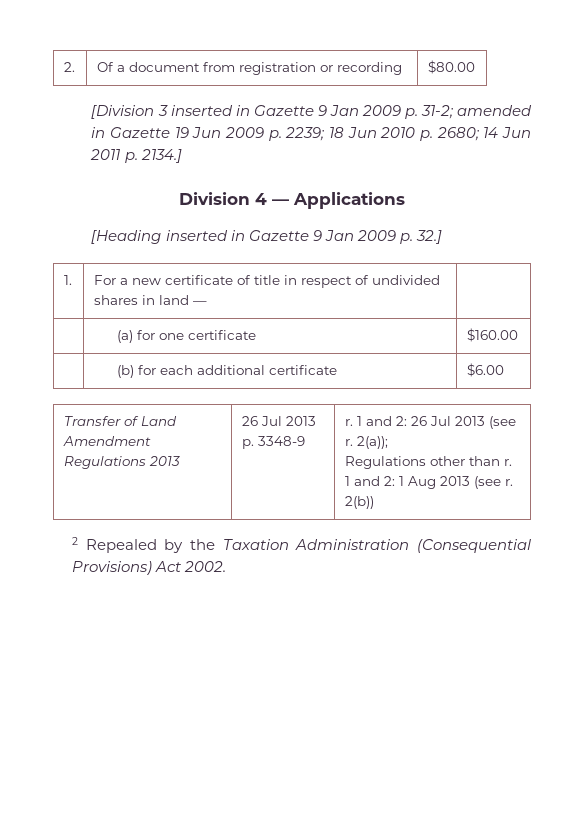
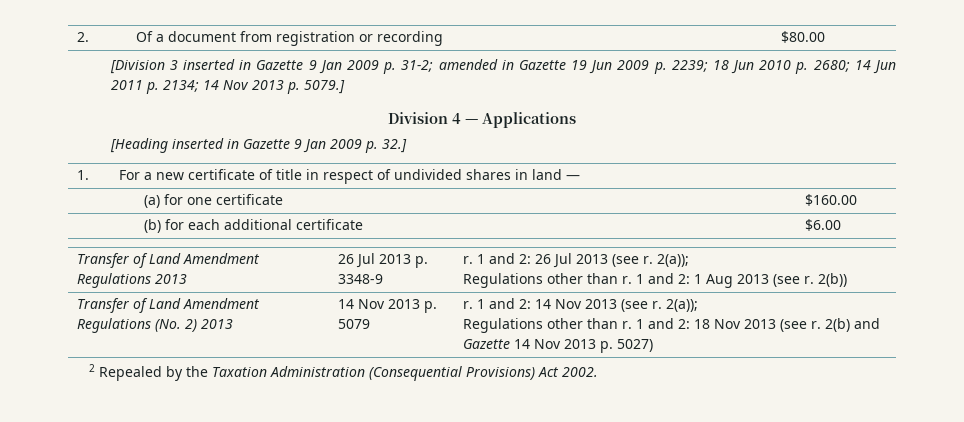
- [Division 3 inserted in Gazette 9 Jan 2009 p. 31-2; amended in Gazette 19 Jun 2009 p. 2239; 18 Jun 2010 p. 2680; 14 Jun 2011 p. 2134.]
+ [Division 3 inserted in Gazette 9 Jan 2009 p. 31-2; amended in Gazette 19 Jun 2009 p. 2239; 18 Jun 2010 p. 2680; 14 Jun 2011 p. 2134; 14 Nov 2013 p. 5079.]
+ Transfer of Land Amendment Regulations (No. 2) 2013 | 14 Nov 2013 p. 5079 | r. 1 and 2: 14 Nov 2013 (see r. 2(a));
+ Regulations other than r. 1 and 2: 18 Nov 2013 (see r. 2(b) and Gazette 14 Nov 2013 p. 5027)

